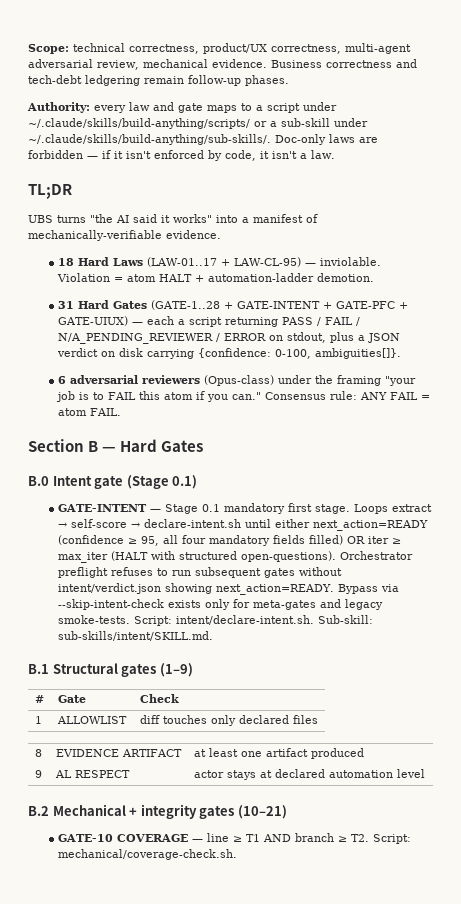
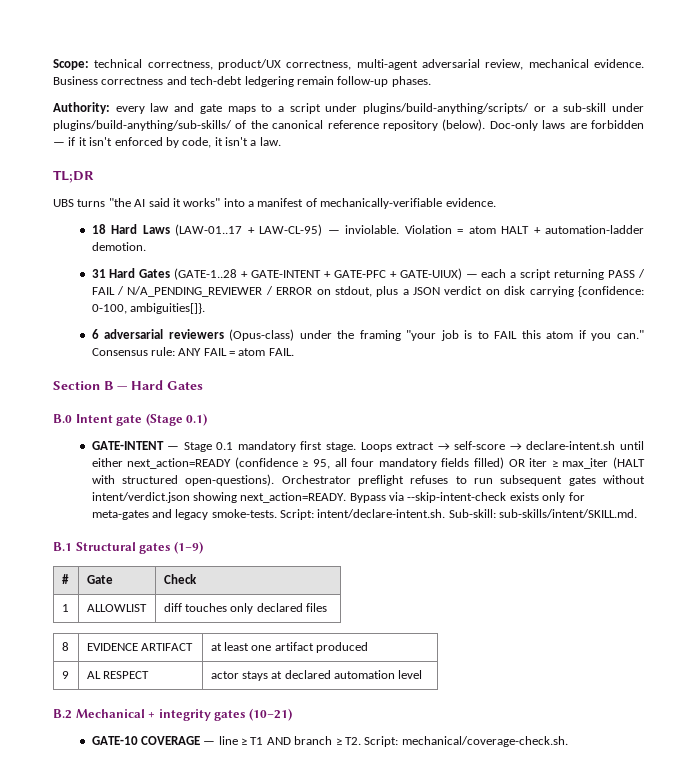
- Authority: every law and gate maps to a script under ~/.claude/skills/build-anything/scripts/ or a sub-skill under ~/.claude/skills/build-anything/sub-skills/. Doc-only laws are forbidden — if it isn't enforced by code, it isn't a law.
+ Authority: every law and gate maps to a script under plugins/build-anything/scripts/ or a sub-skill under plugins/build-anything/sub-skills/ of the canonical reference repository (below). Doc-only laws are forbidden — if it isn't enforced by code, it isn't a law.

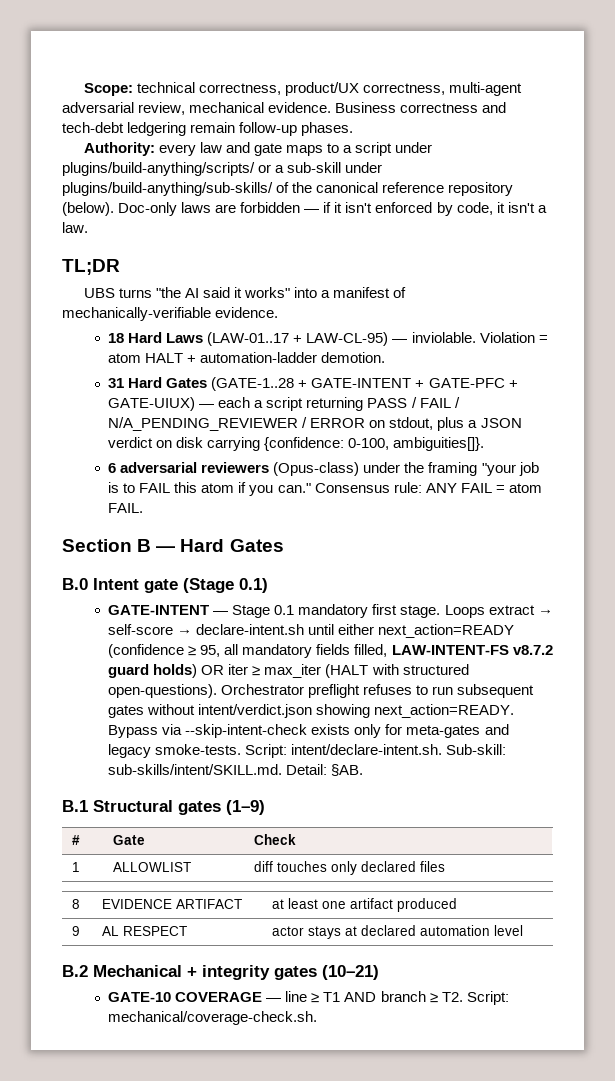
- Loops extract → self-score → declare-intent.sh until either next_action=READY (confidence ≥ 95, all four mandatory fields filled) OR iter ≥ max_iter (HALT with structured open-questions).
+ Loops extract → self-score → declare-intent.sh until either next_action=READY (confidence ≥ 95, all mandatory fields filled, LAW-INTENT-FS v8.7.2 guard holds) OR iter ≥ max_iter (HALT with structured open-questions).
- Script: intent/declare-intent.sh. Sub-skill: sub-skills/intent/SKILL.md.
+ Script: intent/declare-intent.sh. Sub-skill: sub-skills/intent/SKILL.md. Detail: §AB.

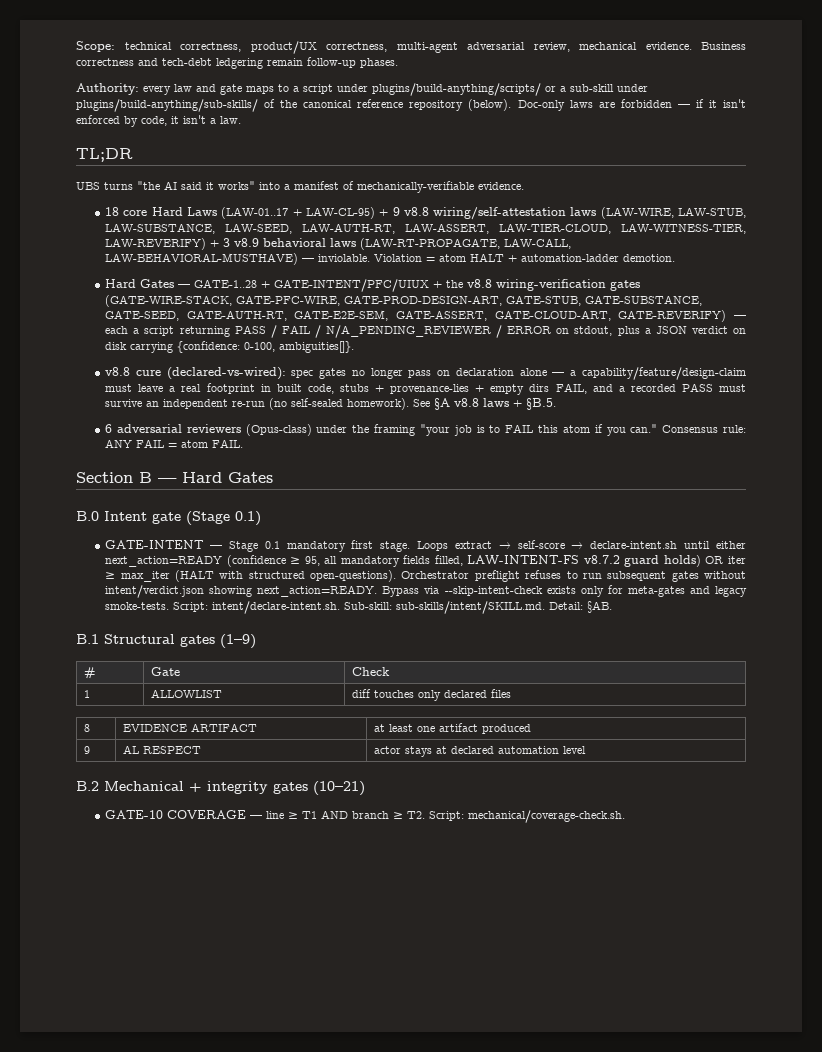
- 18 Hard Laws (LAW-01..17 + LAW-CL-95) — inviolable.
+ 18 core Hard Laws (LAW-01..17 + LAW-CL-95) + 9 v8.8 wiring/self-attestation laws (LAW-WIRE, LAW-STUB, LAW-SUBSTANCE, LAW-SEED, LAW-AUTH-RT, LAW-ASSERT, LAW-TIER-CLOUD, LAW-WITNESS-TIER, LAW-REVERIFY) + 3 v8.9 behavioral laws (LAW-RT-PROPAGATE, LAW-CALL, LAW-BEHAVIORAL-MUSTHAVE) — inviolable.
- 31 Hard Gates (GATE-1..28 + GATE-INTENT + GATE-PFC + GATE-UIUX) — each a script returning PASS / FAIL / N/A_PENDING_REVIEWER / ERROR on stdout, plus a JSON verdict on disk carrying {confidence: 0-100, ambiguities[]}.
+ Hard Gates — GATE-1..28 + GATE-INTENT/PFC/UIUX + the v8.8 wiring-verification gates (GATE-WIRE-STACK, GATE-PFC-WIRE, GATE-PROD-DESIGN-ART, GATE-STUB, GATE-SUBSTANCE, GATE-SEED, GATE-AUTH-RT, GATE-E2E-SEM, GATE-ASSERT, GATE-CLOUD-ART, GATE-REVERIFY) — each a script returning PASS / FAIL / N/A_PENDING_REVIEWER / ERROR on stdout, plus a JSON verdict on disk carrying {confidence: 0-100, ambiguities[]}.
+ v8.8 cure (declared-vs-wired): spec gates no longer pass on declaration alone — a capability/feature/design-claim must leave a real footprint in built code, stubs + provenance-lies + empty dirs FAIL, and a recorded PASS must survive an independent re-run (no self-sealed homework). See §A v8.8 laws + §B.5.

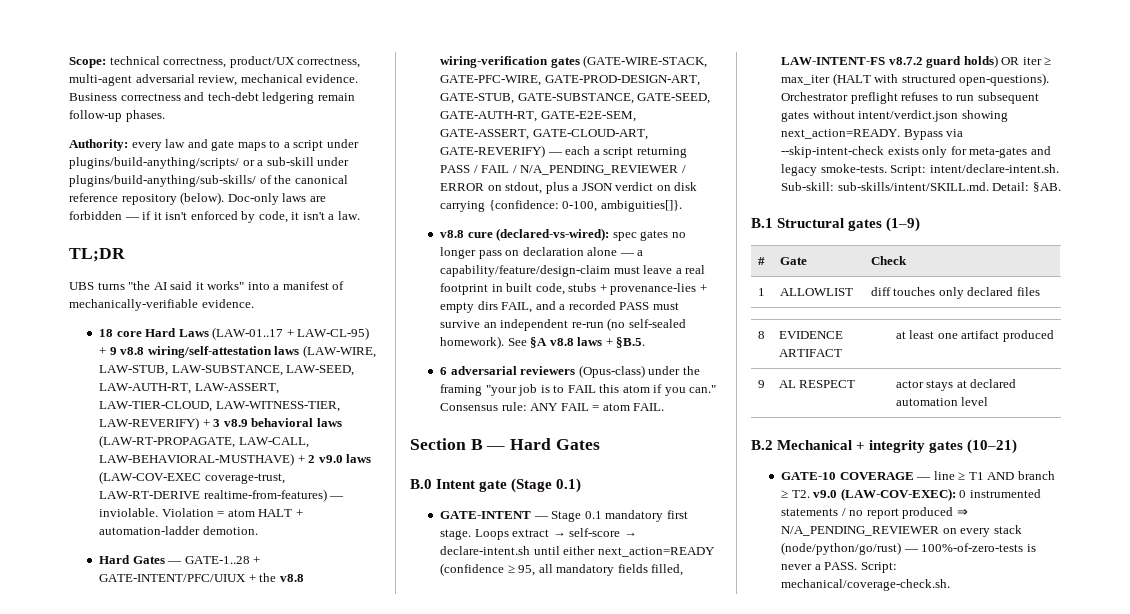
- 18 core Hard Laws (LAW-01..17 + LAW-CL-95) + 9 v8.8 wiring/self-attestation laws (LAW-WIRE, LAW-STUB, LAW-SUBSTANCE, LAW-SEED, LAW-AUTH-RT, LAW-ASSERT, LAW-TIER-CLOUD, LAW-WITNESS-TIER, LAW-REVERIFY) + 3 v8.9 behavioral laws (LAW-RT-PROPAGATE, LAW-CALL, LAW-BEHAVIORAL-MUSTHAVE) — inviolable.
+ 18 core Hard Laws (LAW-01..17 + LAW-CL-95) + 9 v8.8 wiring/self-attestation laws (LAW-WIRE, LAW-STUB, LAW-SUBSTANCE, LAW-SEED, LAW-AUTH-RT, LAW-ASSERT, LAW-TIER-CLOUD, LAW-WITNESS-TIER, LAW-REVERIFY) + 3 v8.9 behavioral laws (LAW-RT-PROPAGATE, LAW-CALL, LAW-BEHAVIORAL-MUSTHAVE) + 2 v9.0 laws (LAW-COV-EXEC coverage-trust, LAW-RT-DERIVE realtime-from-features) — inviolable.
- GATE-10 COVERAGE — line ≥ T1 AND branch ≥ T2. Script: mechanical/coverage-check.sh.
+ GATE-10 COVERAGE — line ≥ T1 AND branch ≥ T2. v9.0 (LAW-COV-EXEC): 0 instrumented statements / no report produced ⇒ N/A_PENDING_REVIEWER on every stack (node/python/go/rust) — 100%-of-zero-tests is never a PASS. Script: mechanical/coverage-check.sh.

